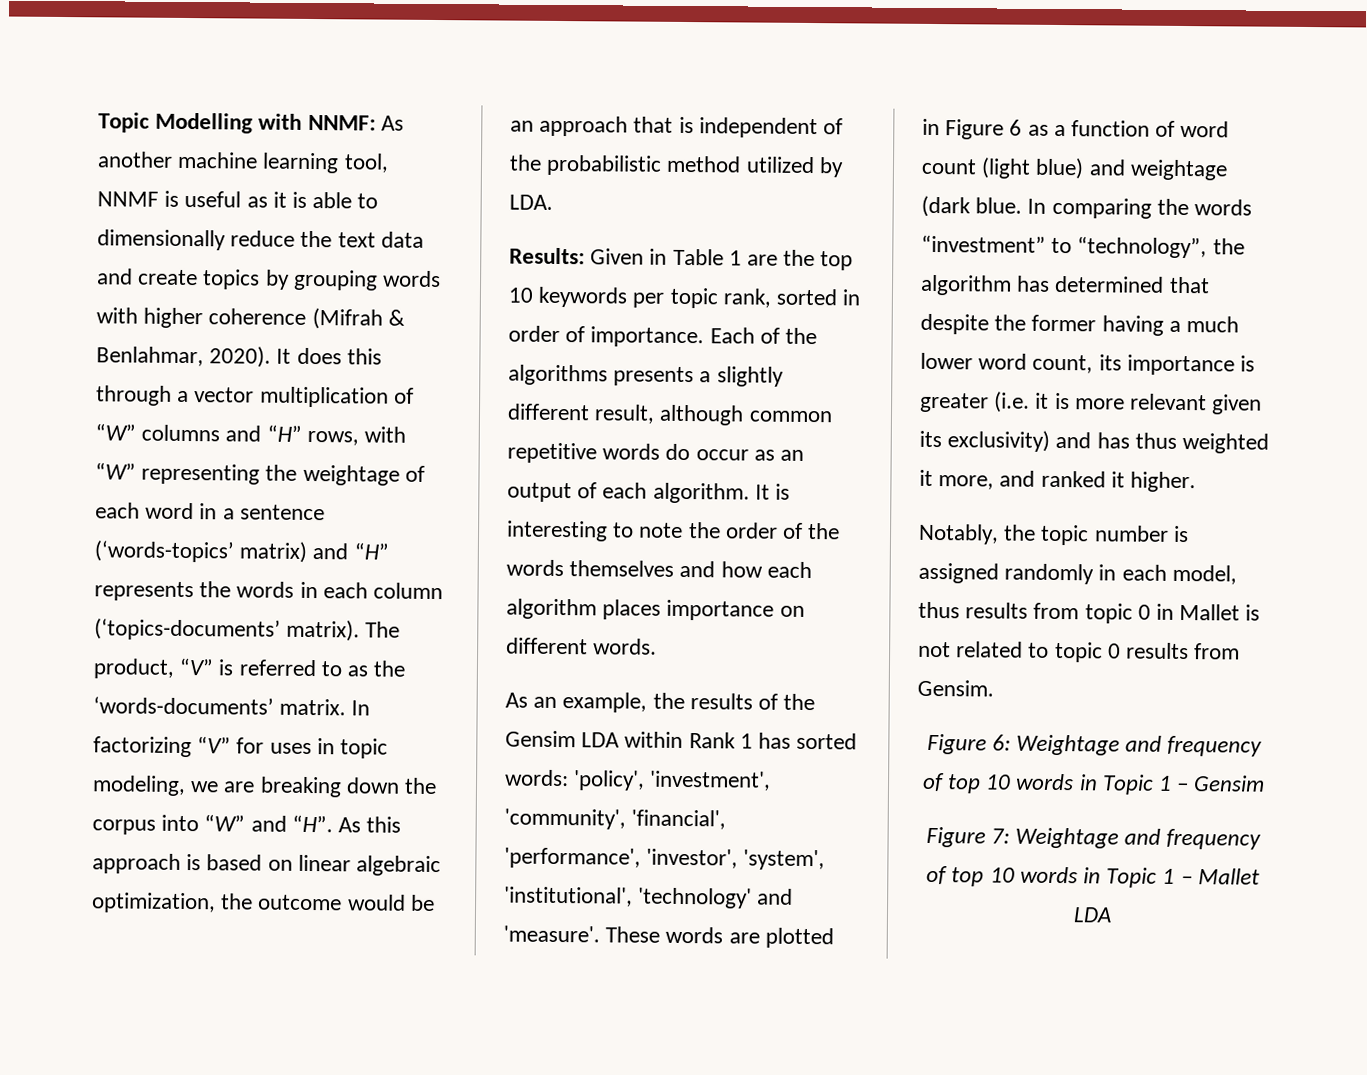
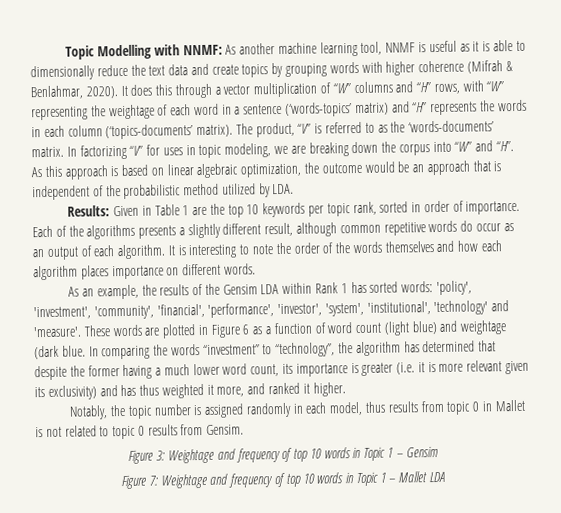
- Figure 6: Weightage and frequency of top 10 words in Topic 1 – Gensim
+ Figure 3: Weightage and frequency of top 10 words in Topic 1 – Gensim

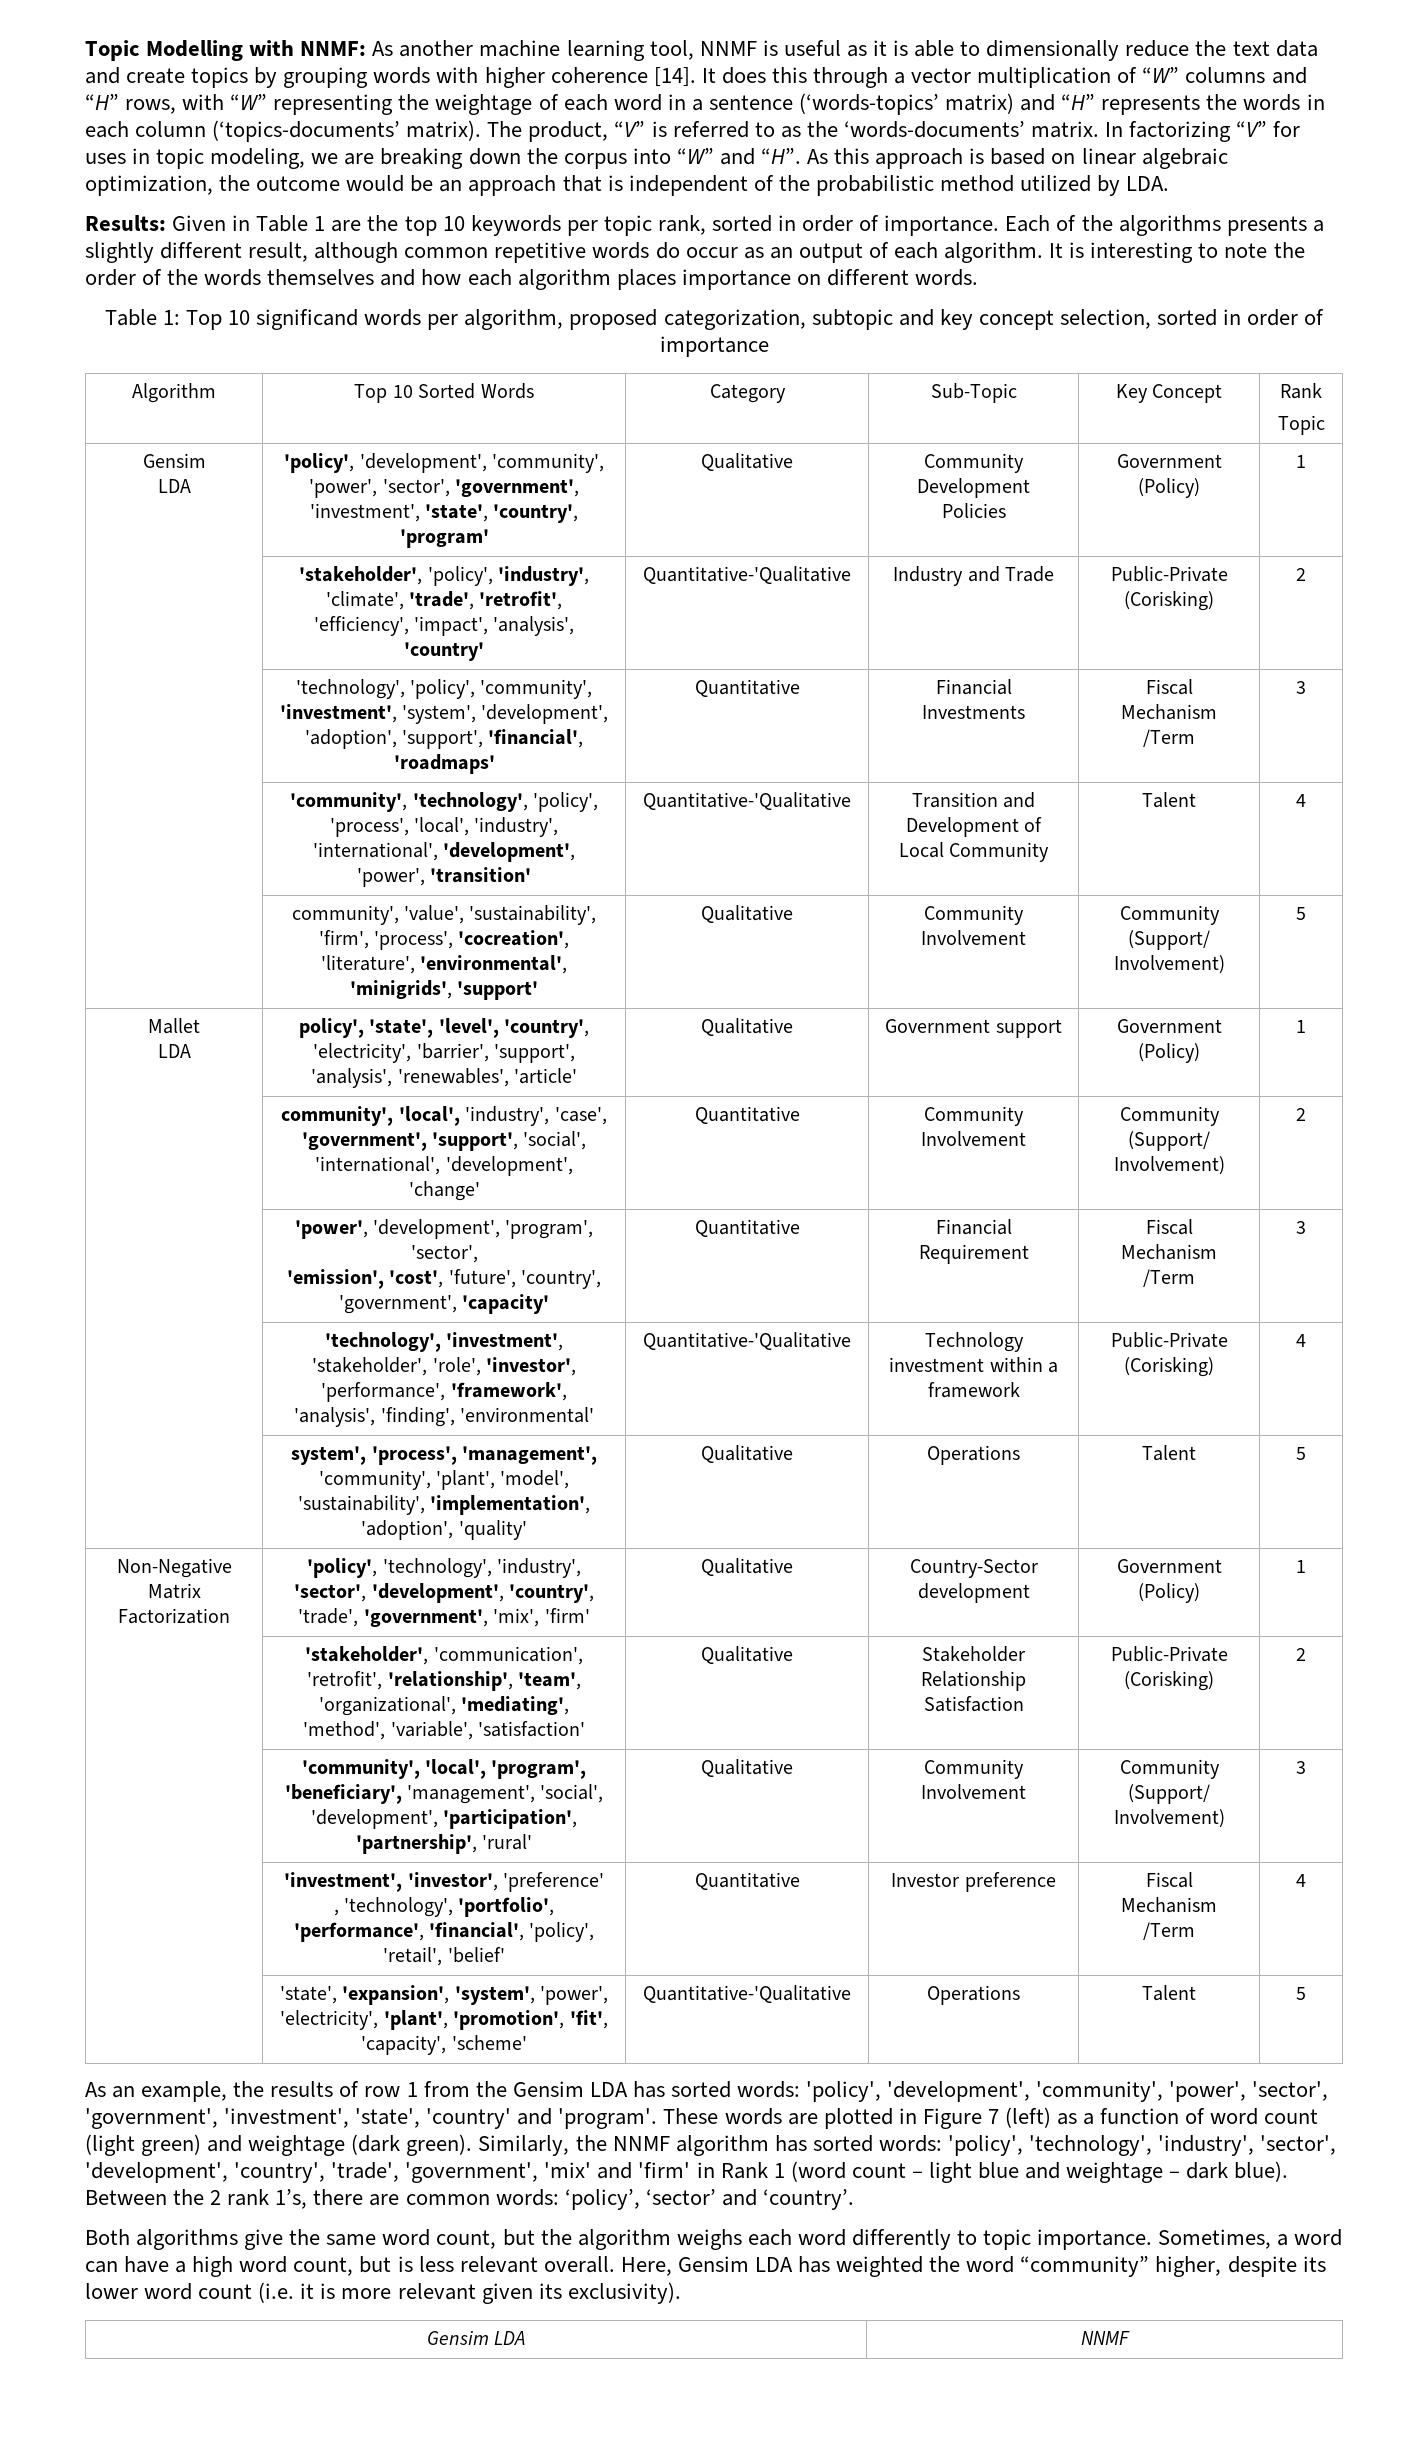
- Topic Modelling with NNMF: As another machine learning tool, NNMF is useful as it is able to dimensionally reduce the text data and create topics by grouping words with higher coherence (Mifrah & Benlahmar, 2020).
+ Topic Modelling with NNMF: As another machine learning tool, NNMF is useful as it is able to dimensionally reduce the text data and create topics by grouping words with higher coherence [14].
+ Table 1: Top 10 significand words per algorithm, proposed categorization, subtopic and key concept selection, sorted in order of importance
+ Algorithm | Top 10 Sorted Words | Category | Sub-Topic | Key Concept | Rank
+ Topic
+ Gensim
+ LDA | 'policy', 'development', 'community', 'power', 'sector', 'government', 'investment', 'state', 'country', 'program' | Qualitative | Community Development Policies | Government (Policy) | 1
+ | 'stakeholder', 'policy', 'industry', 'climate', 'trade', 'retrofit', 'efficiency', 'impact', 'analysis', 'country' | Quantitative-'Qualitative | Industry and Trade | Public-Private (Corisking) | 2
+ | 'technology', 'policy', 'community', 'investment', 'system', 'development', 'adoption', 'support', 'financial', 'roadmaps' | Quantitative | Financial Investments | Fiscal Mechanism /Term | 3
+ | 'community', 'technology', 'policy', 'process', 'local', 'industry', 'international', 'development', 'power', 'transition' | Quantitative-'Qualitative | Transition and Development of Local Community | Talent | 4
+ | community', 'value', 'sustainability', 'firm', 'process', 'cocreation', 'literature', 'environmental', 'minigrids', 'support' | Qualitative | Community Involvement | Community (Support/ Involvement) | 5
+ Mallet
+ LDA | policy', 'state', 'level', 'country', 'electricity', 'barrier', 'support', 'analysis', 'renewables', 'article' | Qualitative | Government support | Government (Policy) | 1
+ | community', 'local', 'industry', 'case', 'government', 'support', 'social', 'international', 'development', 'change' | Quantitative | Community Involvement | Community (Support/ Involvement) | 2
+ | 'power', 'development', 'program', 'sector',
+ 'emission', 'cost', 'future', 'country', 'government', 'capacity' | Quantitative | Financial Requirement | Fiscal Mechanism /Term | 3
+ | 'technology', 'investment', 'stakeholder', 'role', 'investor', 'performance', 'framework', 'analysis', 'finding', 'environmental' | Quantitative-'Qualitative | Technology investment within a framework | Public-Private (Corisking) | 4
+ | system', 'process', 'management', 'community', 'plant', 'model', 'sustainability', 'implementation', 'adoption', 'quality' | Qualitative | Operations | Talent | 5
+ Non-Negative Matrix Factorization | 'policy', 'technology', 'industry', 'sector', 'development', 'country', 'trade', 'government', 'mix', 'firm' | Qualitative | Country-Sector development | Government (Policy) | 1
+ | 'stakeholder', 'communication', 'retrofit', 'relationship', 'team', 'organizational', 'mediating', 'method', 'variable', 'satisfaction' | Qualitative | Stakeholder Relationship Satisfaction | Public-Private (Corisking) | 2
+ | 'community', 'local', 'program', 'beneficiary', 'management', 'social', 'development', 'participation', 'partnership', 'rural' | Qualitative | Community Involvement | Community (Support/ Involvement) | 3
+ | 'investment', 'investor', 'preference' , 'technology', 'portfolio', 'performance', 'financial', 'policy', 'retail', 'belief' | Quantitative | Investor preference | Fiscal Mechanism /Term | 4
+ | 'state', 'expansion', 'system', 'power', 'electricity', 'plant', 'promotion', 'fit', 'capacity', 'scheme' | Quantitative-'Qualitative | Operations | Talent | 5
- As an example, the results of the Gensim LDA within Rank 1 has sorted words: 'policy', 'investment', 'community', 'financial', 'performance', 'investor', 'system', 'institutional', 'technology' and 'measure'.
+ As an example, the results of row 1 from the Gensim LDA has sorted words: 'policy', 'development', 'community', 'power', 'sector', 'government', 'investment', 'state', 'country' and 'program'.
- These words are plotted in Figure 6 as a function of word count (light blue) and weightage (dark blue. In comparing the words “investment” to “technology”, the algorithm has determined that despite the former having a much lower word count, its importance is greater (i.e. it is more relevant given its exclusivity) and has thus weighted it more, and ranked it higher.
- Notably, the topic number is assigned randomly in each model, thus results from topic 0 in Mallet is not related to topic 0 results from Gensim.
- Figure 3: Weightage and frequency of top 10 words in Topic 1 – Gensim
- Figure 7: Weightage and frequency of top 10 words in Topic 1 – Mallet LDA
+ These words are plotted in Figure 7 (left) as a function of word count (light green) and weightage (dark green). Similarly, the NNMF algorithm has sorted words: 'policy', 'technology', 'industry', 'sector', 'development', 'country', 'trade', 'government', 'mix' and 'firm' in Rank 1 (word count – light blue and weightage – dark blue). Between the 2 rank 1’s, there are common words: ‘policy’, ‘sector’ and ‘country’.
+ Both algorithms give the same word count, but the algorithm weighs each word differently to topic importance. Sometimes, a word can have a high word count, but is less relevant overall. Here, Gensim LDA has weighted the word “community” higher, despite its lower word count (i.e. it is more relevant given its exclusivity).
+ Gensim LDA | NNMF

